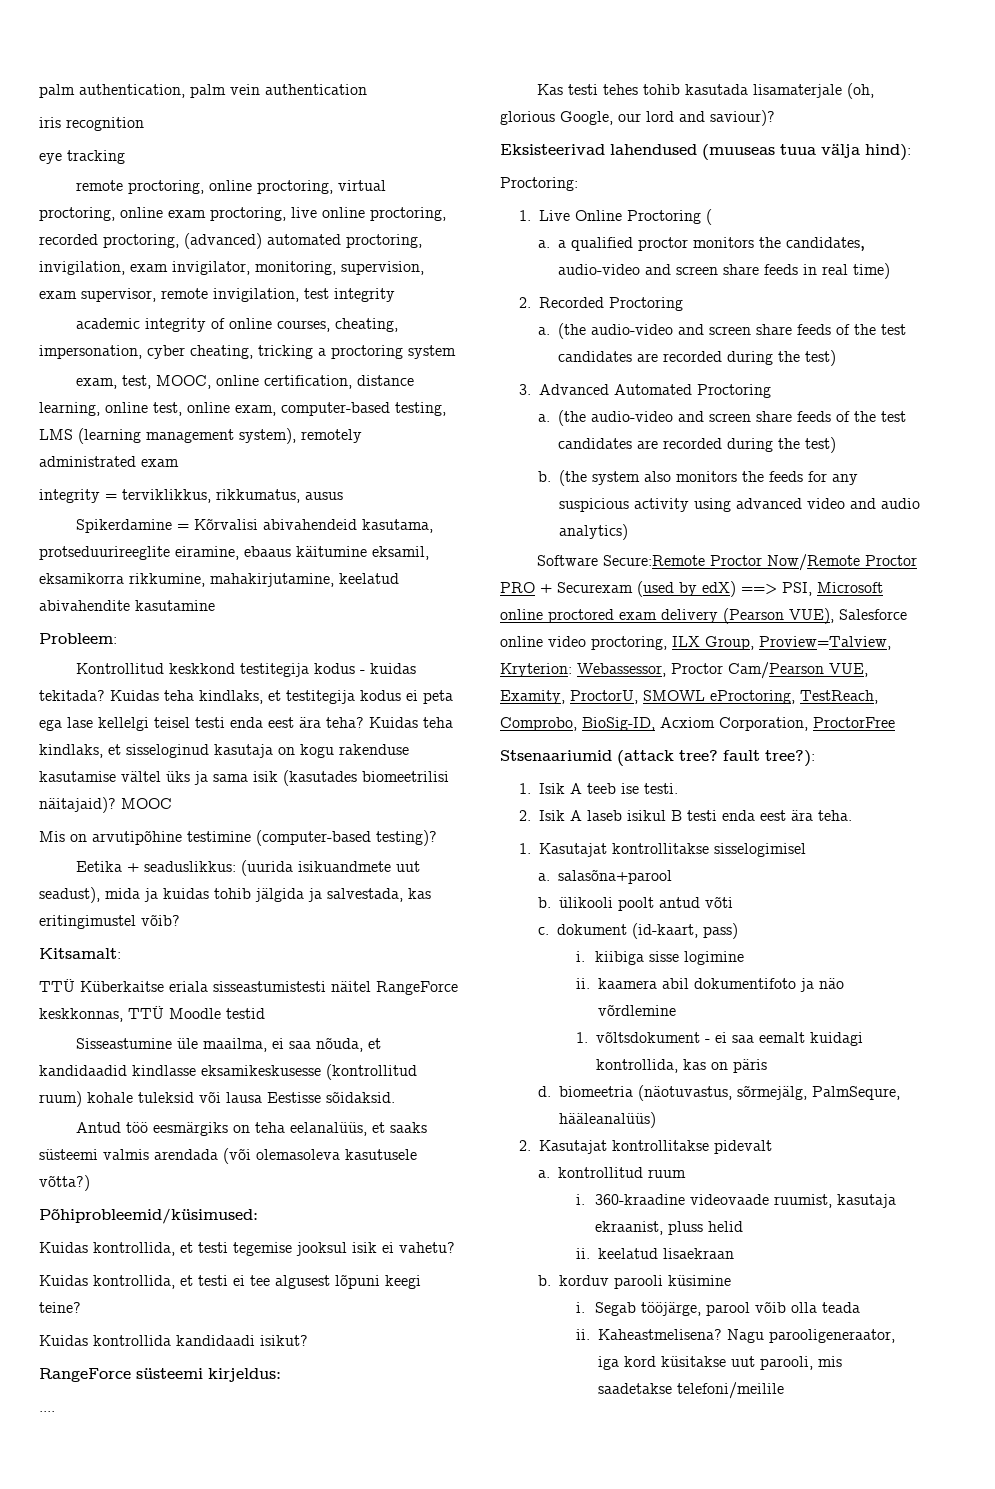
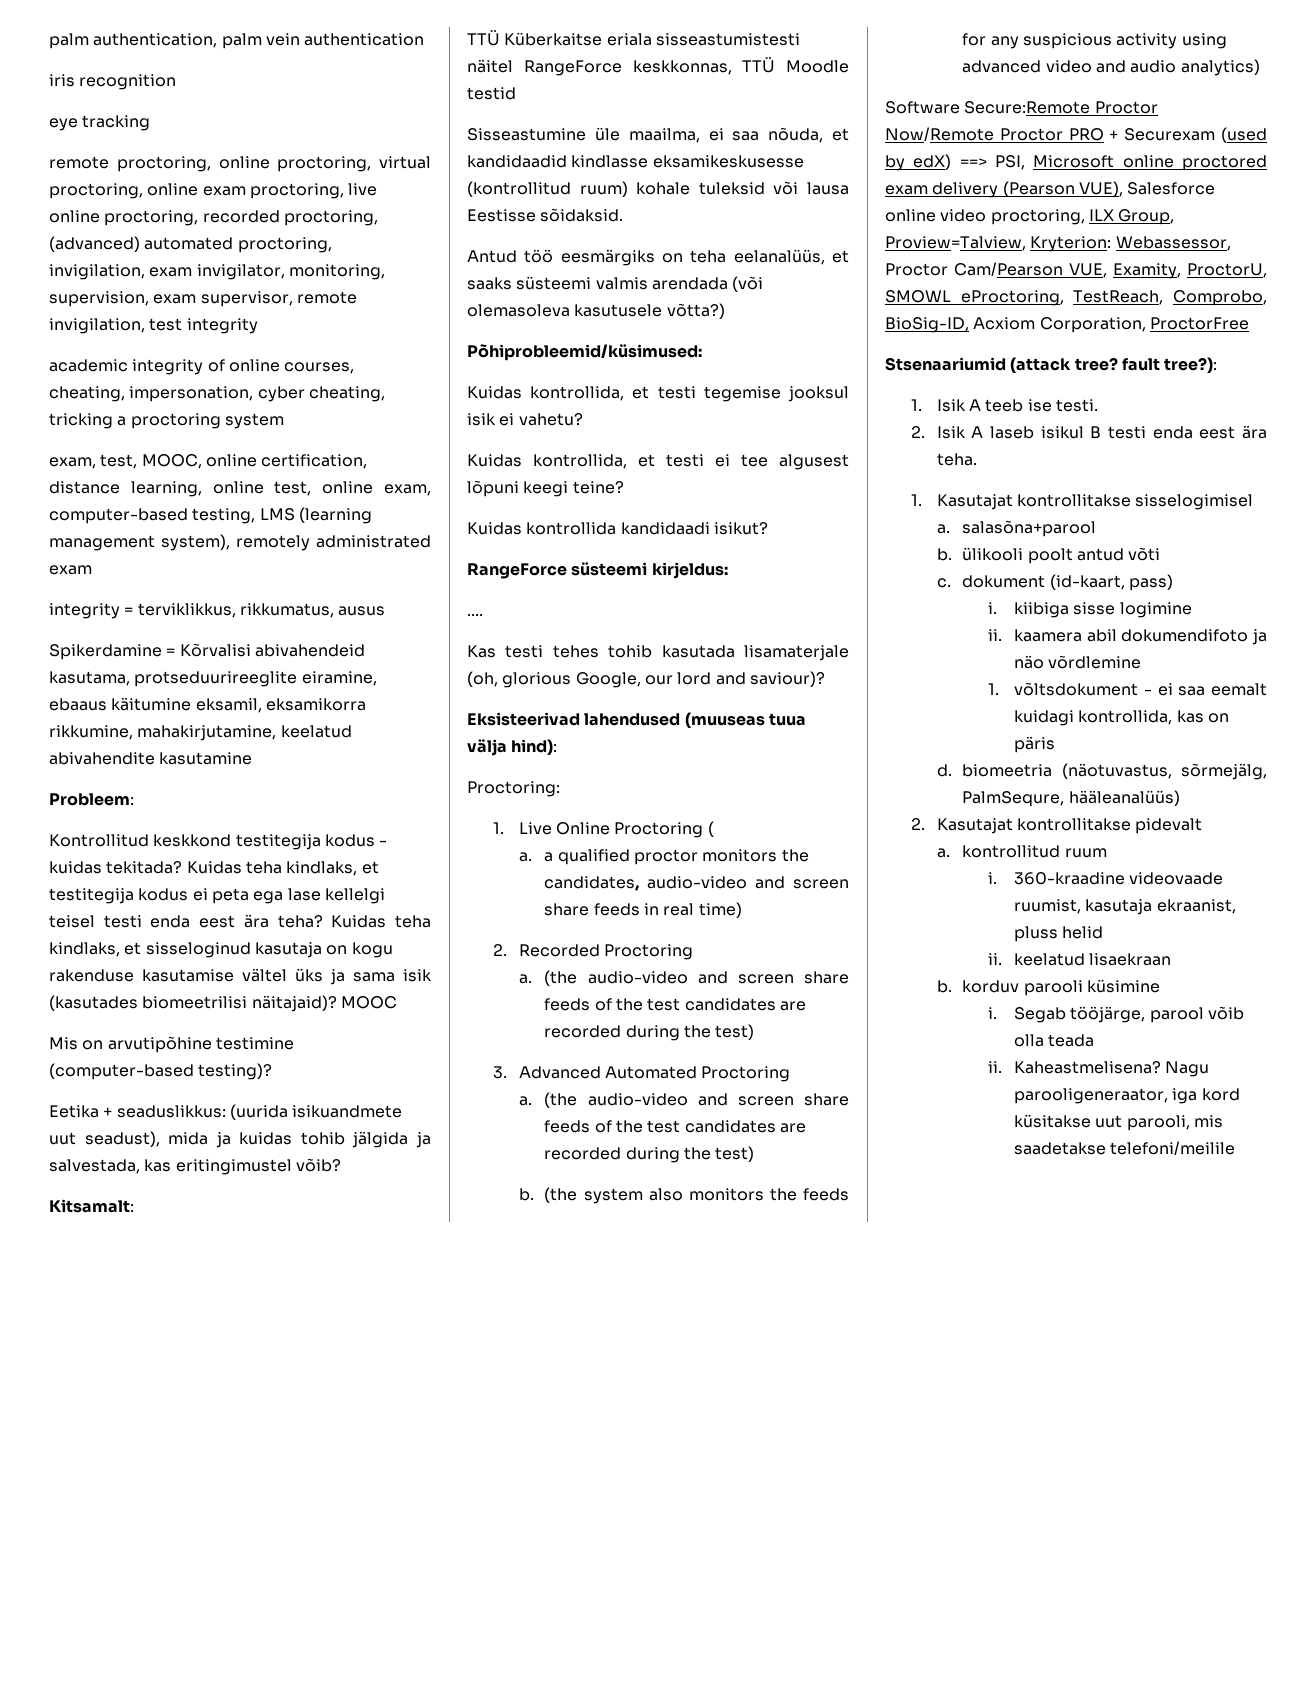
- ii. kaamera abil dokumentifoto ja näo võrdlemine
+ ii. kaamera abil dokumendifoto ja näo võrdlemine

